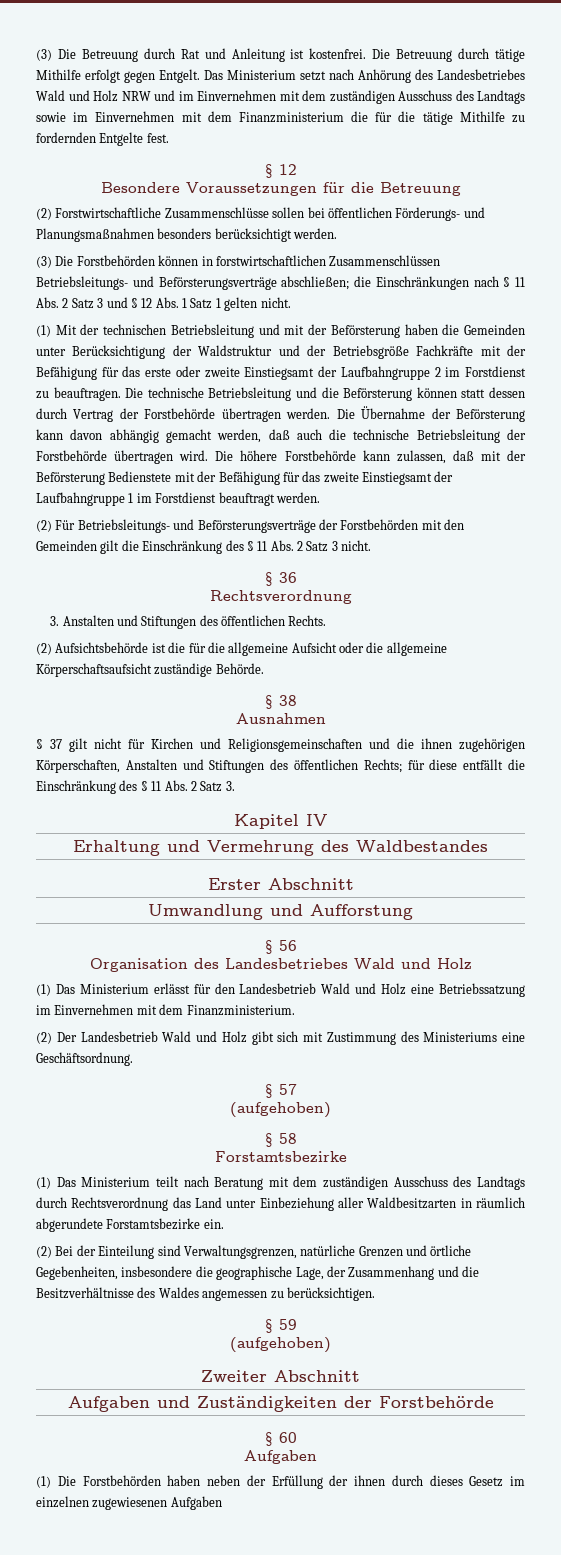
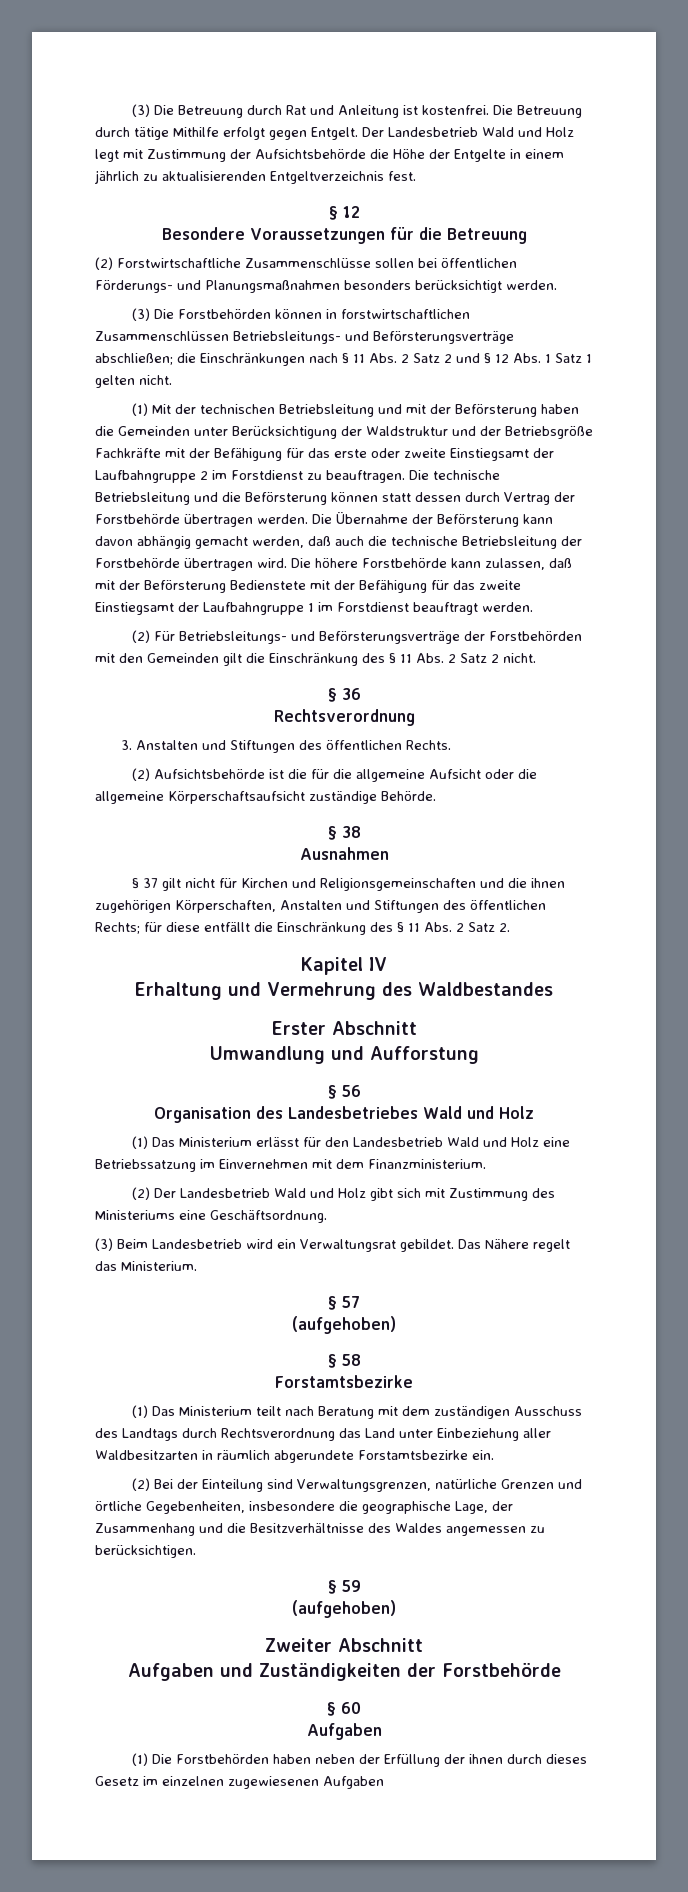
- Das Ministerium setzt nach Anhörung des Landesbetriebes Wald und Holz NRW und im Einvernehmen mit dem zuständigen Ausschuss des Landtags sowie im Einvernehmen mit dem Finanzministerium die für die tätige Mithilfe zu fordernden Entgelte fest.
+ Der Landesbetrieb Wald und Holz legt mit Zustimmung der Aufsichtsbehörde die Höhe der Entgelte in einem jährlich zu aktualisierenden Entgeltverzeichnis fest.
- (3) Die Forstbehörden können in forstwirtschaftlichen Zusammenschlüssen Betriebsleitungs- und Beförsterungsverträge abschließen; die Einschränkungen nach § 11 Abs. 2 Satz 3 und § 12 Abs. 1 Satz 1 gelten nicht.
+ (3) Die Forstbehörden können in forstwirtschaftlichen Zusammenschlüssen Betriebsleitungs- und Beförsterungsverträge abschließen; die Einschränkungen nach § 11 Abs. 2 Satz 2 und § 12 Abs. 1 Satz 1 gelten nicht.
- (2) Für Betriebsleitungs- und Beförsterungsverträge der Forstbehörden mit den Gemeinden gilt die Einschränkung des § 11 Abs. 2 Satz 3 nicht.
+ (2) Für Betriebsleitungs- und Beförsterungsverträge der Forstbehörden mit den Gemeinden gilt die Einschränkung des § 11 Abs. 2 Satz 2 nicht.
- § 37 gilt nicht für Kirchen und Religionsgemeinschaften und die ihnen zugehörigen Körperschaften, Anstalten und Stiftungen des öffentlichen Rechts; für diese entfällt die Einschränkung des § 11 Abs. 2 Satz 3.
+ § 37 gilt nicht für Kirchen und Religionsgemeinschaften und die ihnen zugehörigen Körperschaften, Anstalten und Stiftungen des öffentlichen Rechts; für diese entfällt die Einschränkung des § 11 Abs. 2 Satz 2.
+ (3) Beim Landesbetrieb wird ein Verwaltungsrat gebildet. Das Nähere regelt das Ministerium.

